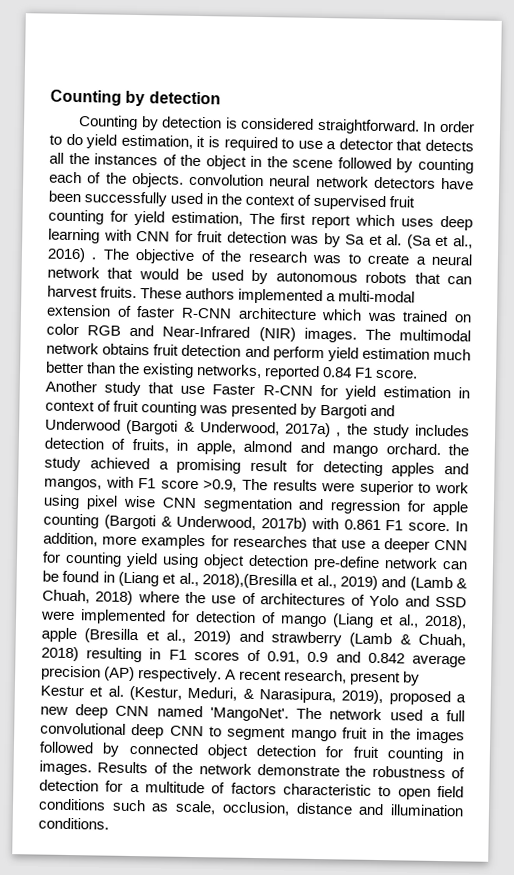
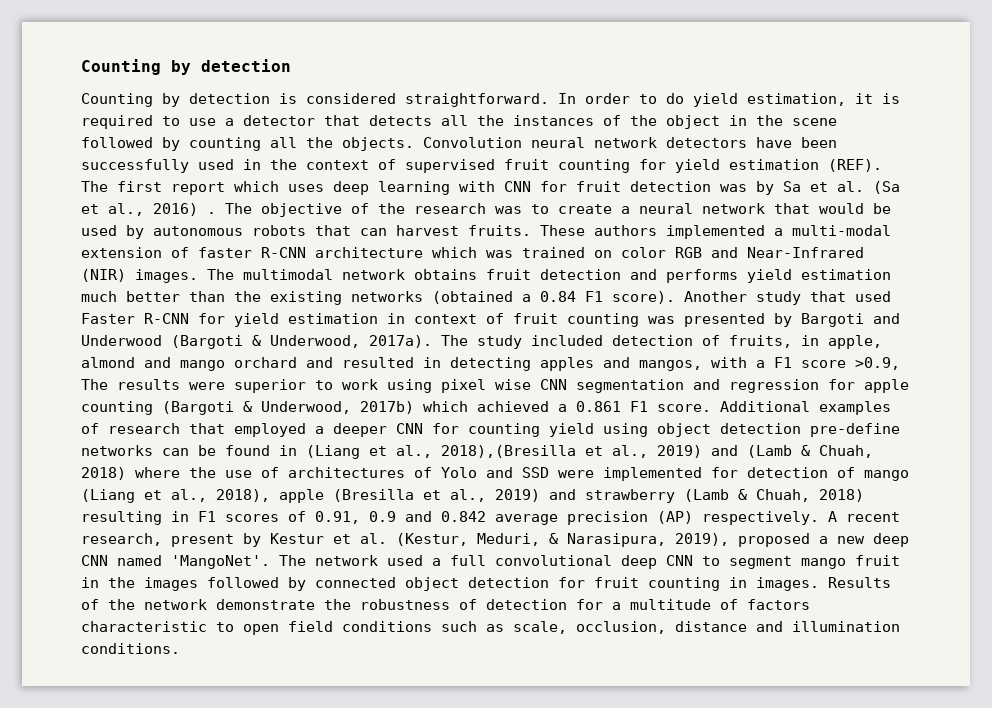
- In order to do yield estimation, it is required to use a detector that detects all the instances of the object in the scene followed by counting each of the objects. convolution neural network detectors have been successfully used in the context of supervised fruit counting for yield estimation, The first report which uses deep learning with CNN for fruit detection was by Sa et al. (Sa et al., 2016) .
+ In order to do yield estimation, it is required to use a detector that detects all the instances of the object in the scene followed by counting all the objects. Convolution neural network detectors have been successfully used in the context of supervised fruit counting for yield estimation (REF). The first report which uses deep learning with CNN for fruit detection was by Sa et al. (Sa et al., 2016) .
- The multimodal network obtains fruit detection and perform yield estimation much better than the existing networks, reported 0.84 F1 score.
+ The multimodal network obtains fruit detection and performs yield estimation much better than the existing networks (obtained a 0.84 F1 score).
- Another study that use Faster R-CNN for yield estimation in context of fruit counting was presented by Bargoti and Underwood (Bargoti & Underwood, 2017a) , the study includes detection of fruits, in apple, almond and mango orchard. the study achieved a promising result for detecting apples and mangos, with F1 score >0.9, The results were superior to work using pixel wise CNN segmentation and regression for apple counting (Bargoti & Underwood, 2017b) with 0.861 F1 score. In addition, more examples for researches that use a deeper CNN for counting yield using object detection pre-define network can be found in (Liang et al., 2018),(Bresilla et al., 2019) and (Lamb & Chuah, 2018) where the use of architectures of Yolo and SSD were implemented for detection of mango (Liang et al., 2018), apple (Bresilla et al., 2019) and strawberry (Lamb & Chuah, 2018) resulting in F1 scores of 0.91, 0.9 and 0.842 average precision (AP) respectively.
+ Another study that used Faster R-CNN for yield estimation in context of fruit counting was presented by Bargoti and Underwood (Bargoti & Underwood, 2017a). The study included detection of fruits, in apple, almond and mango orchard and resulted in detecting apples and mangos, with a F1 score >0.9, The results were superior to work using pixel wise CNN segmentation and regression for apple counting (Bargoti & Underwood, 2017b) which achieved a 0.861 F1 score. Additional examples of research that employed a deeper CNN for counting yield using object detection pre-define networks can be found in (Liang et al., 2018),(Bresilla et al., 2019) and (Lamb & Chuah, 2018) where the use of architectures of Yolo and SSD were implemented for detection of mango (Liang et al., 2018), apple (Bresilla et al., 2019) and strawberry (Lamb & Chuah, 2018) resulting in F1 scores of 0.91, 0.9 and 0.842 average precision (AP) respectively.

